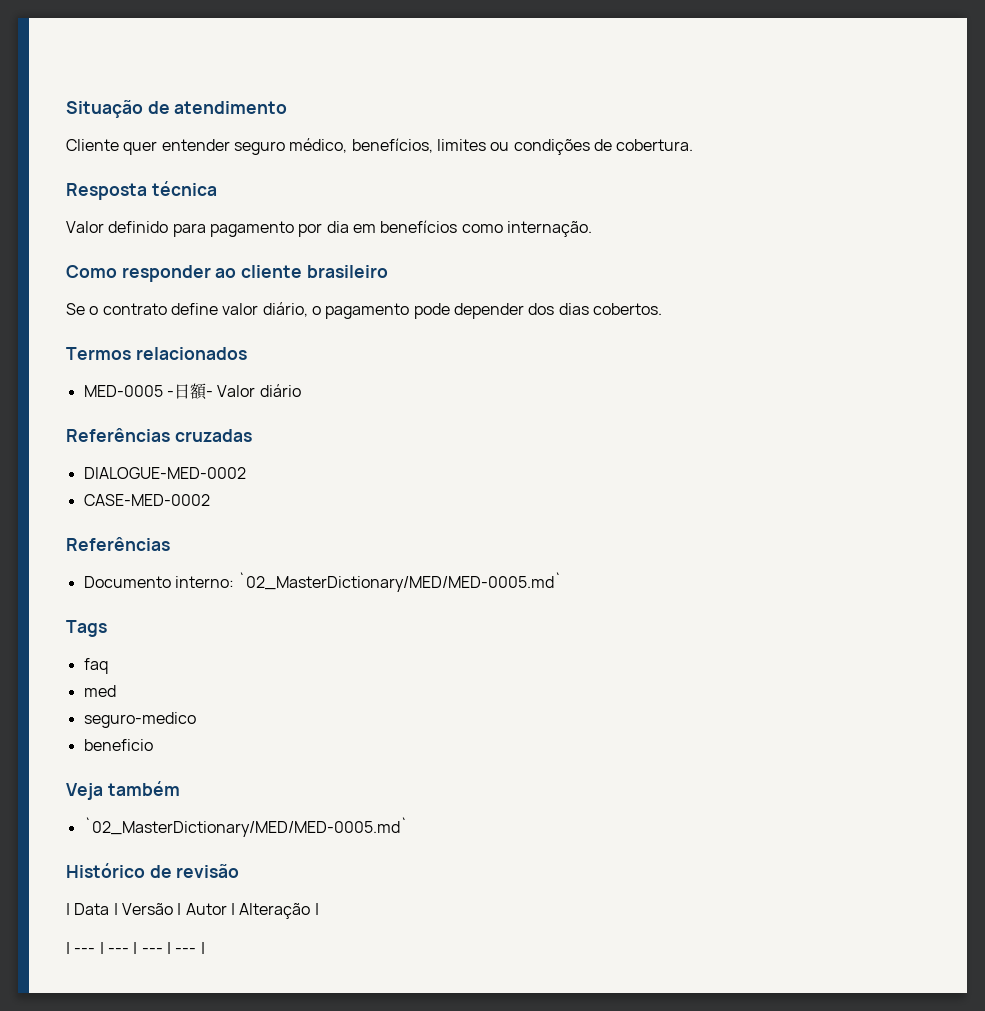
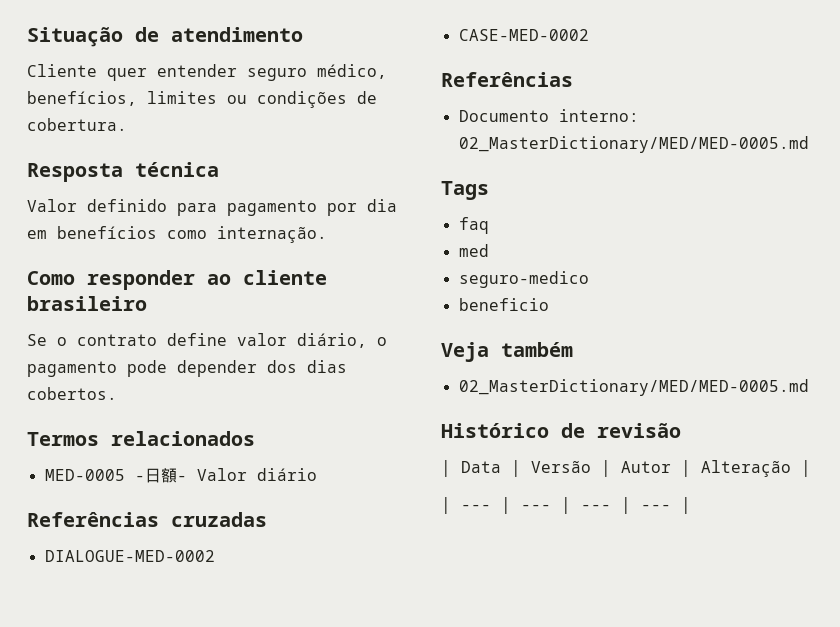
- Documento interno: `02_MasterDictionary/MED/MED-0005.md`
+ Documento interno: 02_MasterDictionary/MED/MED-0005.md
  Veja também
- `02_MasterDictionary/MED/MED-0005.md`
+ 02_MasterDictionary/MED/MED-0005.md

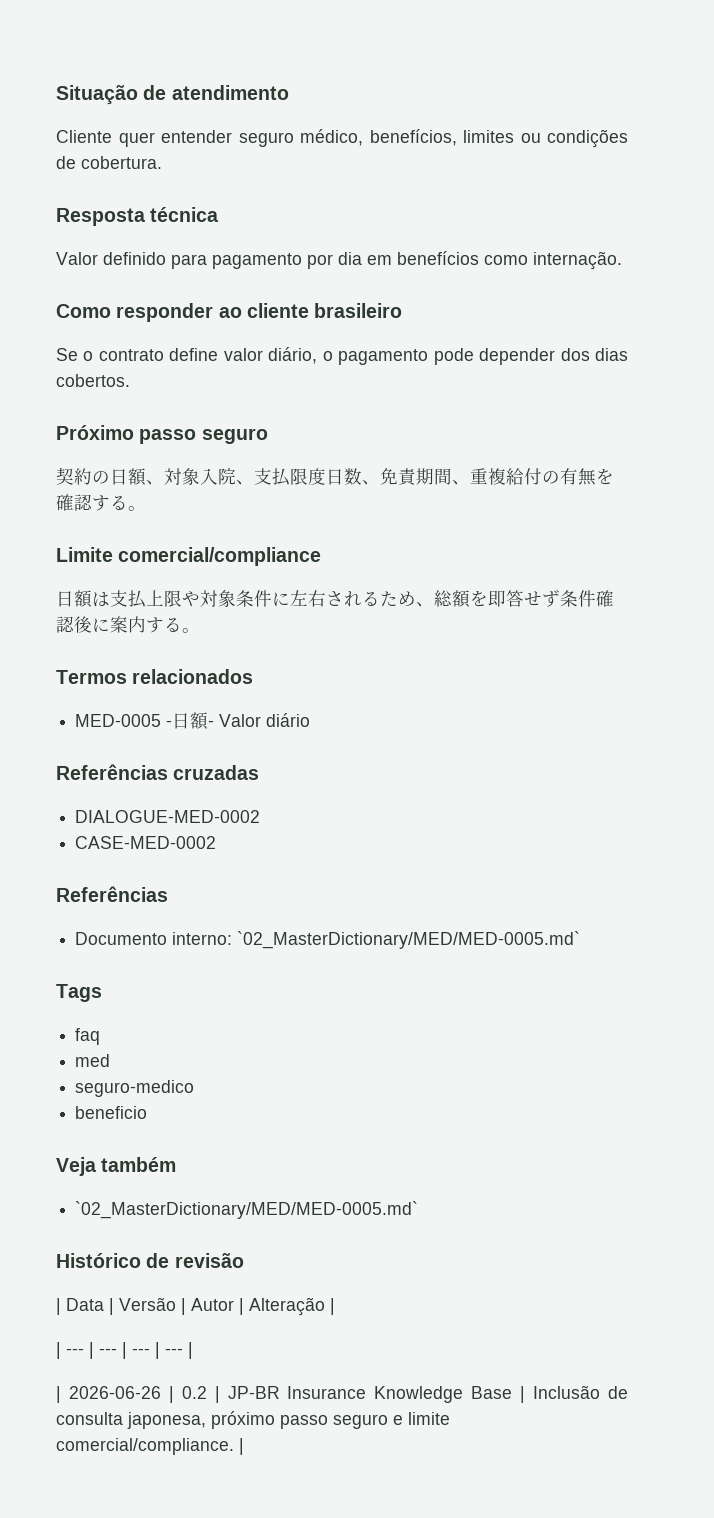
+ Próximo passo seguro
+ 契約の日額、対象入院、支払限度日数、免責期間、重複給付の有無を確認する。
+ Limite comercial/compliance
+ 日額は支払上限や対象条件に左右されるため、総額を即答せず条件確認後に案内する。
- Documento interno: 02_MasterDictionary/MED/MED-0005.md
+ Documento interno: `02_MasterDictionary/MED/MED-0005.md`
  Veja também
- 02_MasterDictionary/MED/MED-0005.md
+ `02_MasterDictionary/MED/MED-0005.md`
+ | 2026-06-26 | 0.2 | JP-BR Insurance Knowledge Base | Inclusão de consulta japonesa, próximo passo seguro e limite comercial/compliance. |

